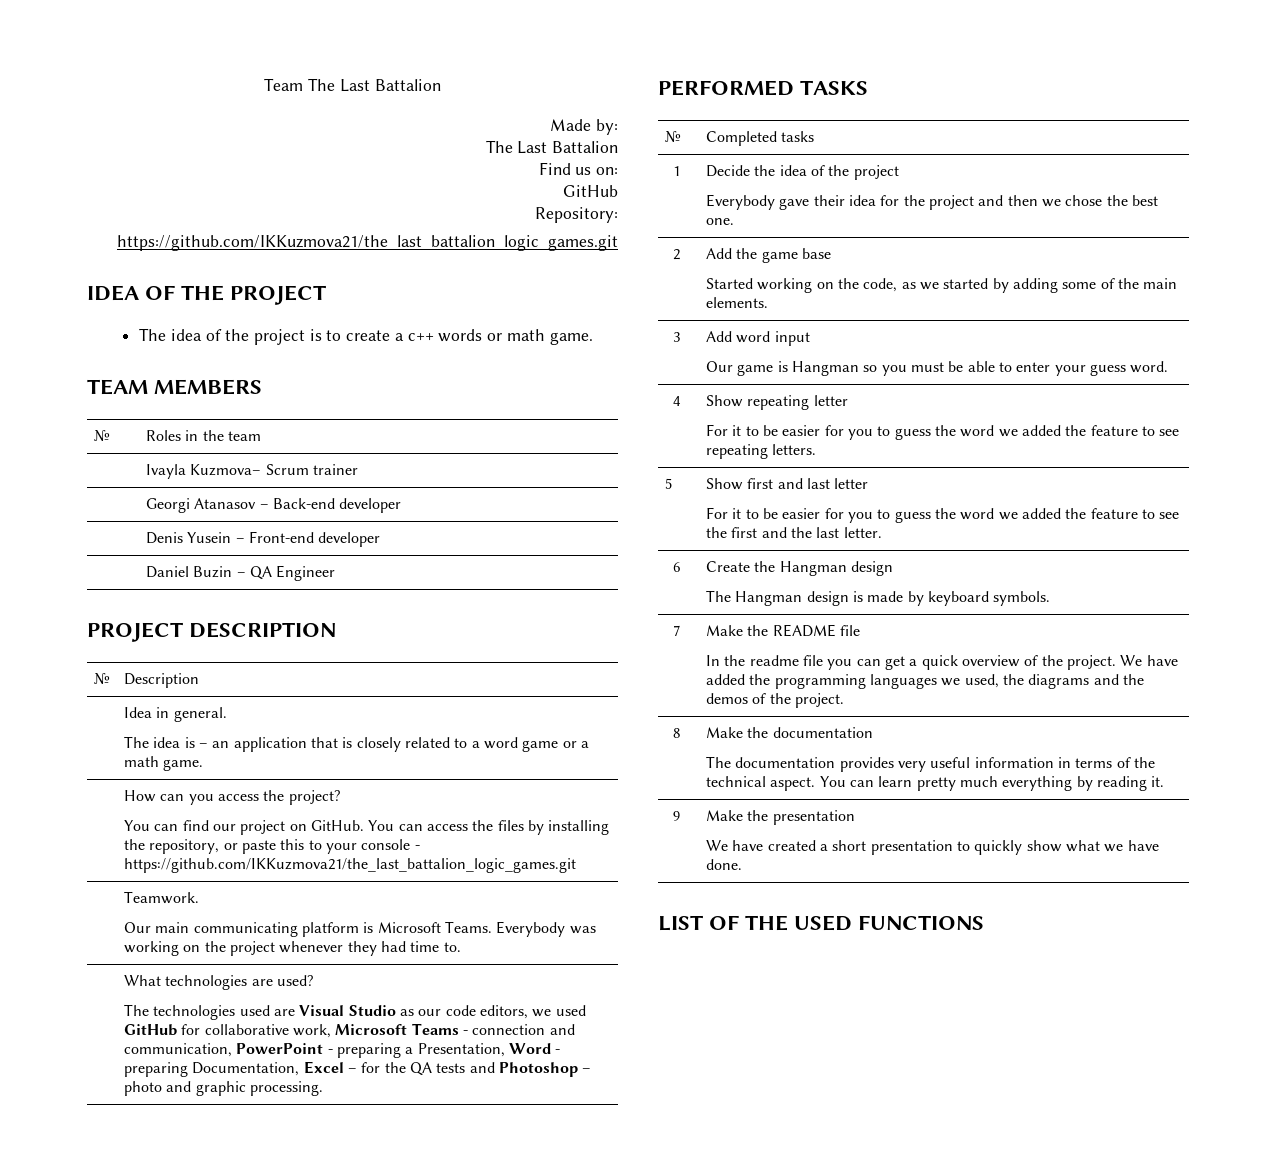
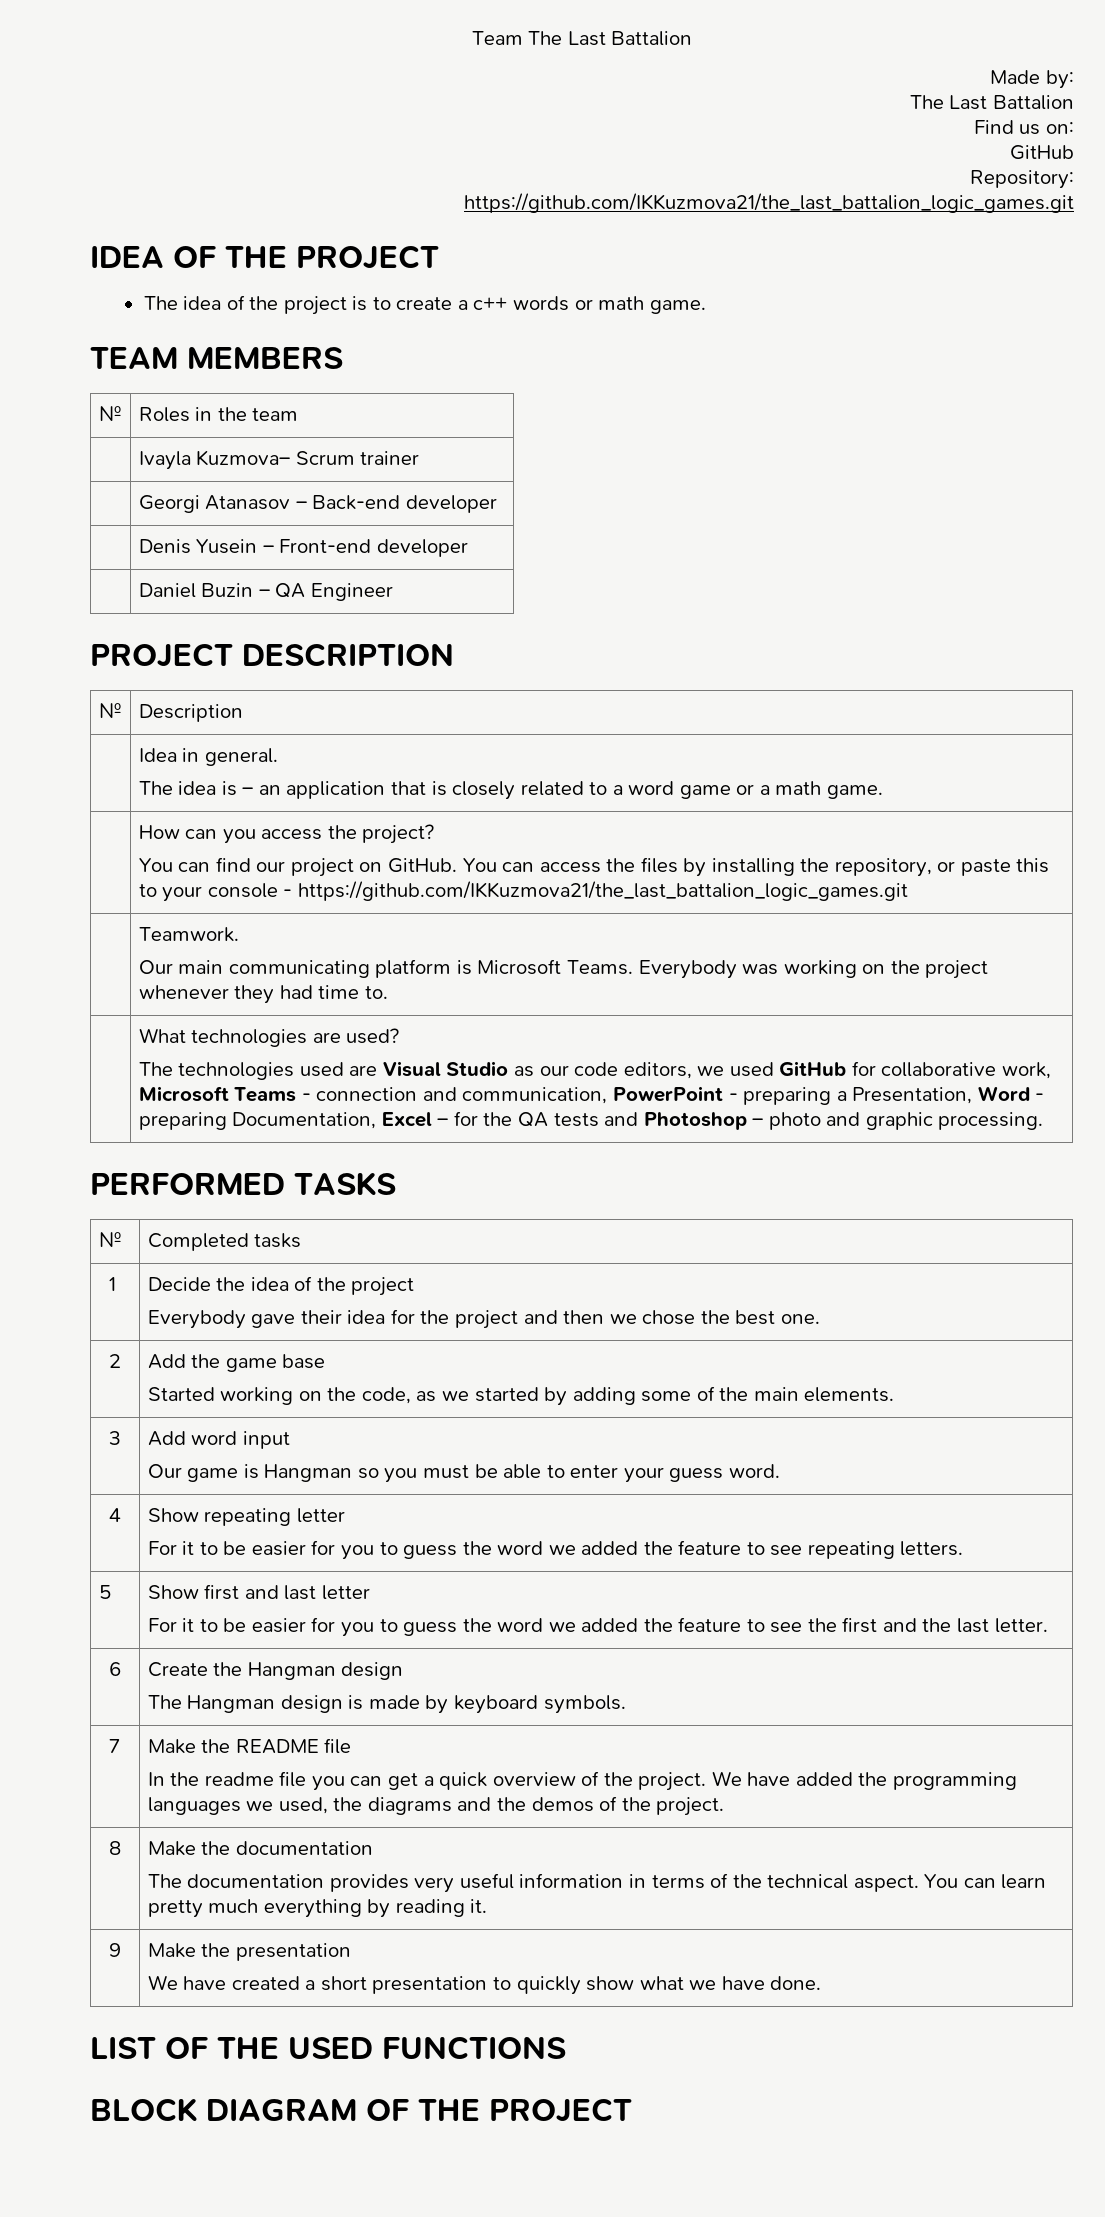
+ BLOCK DIAGRAM OF THE PROJECT

